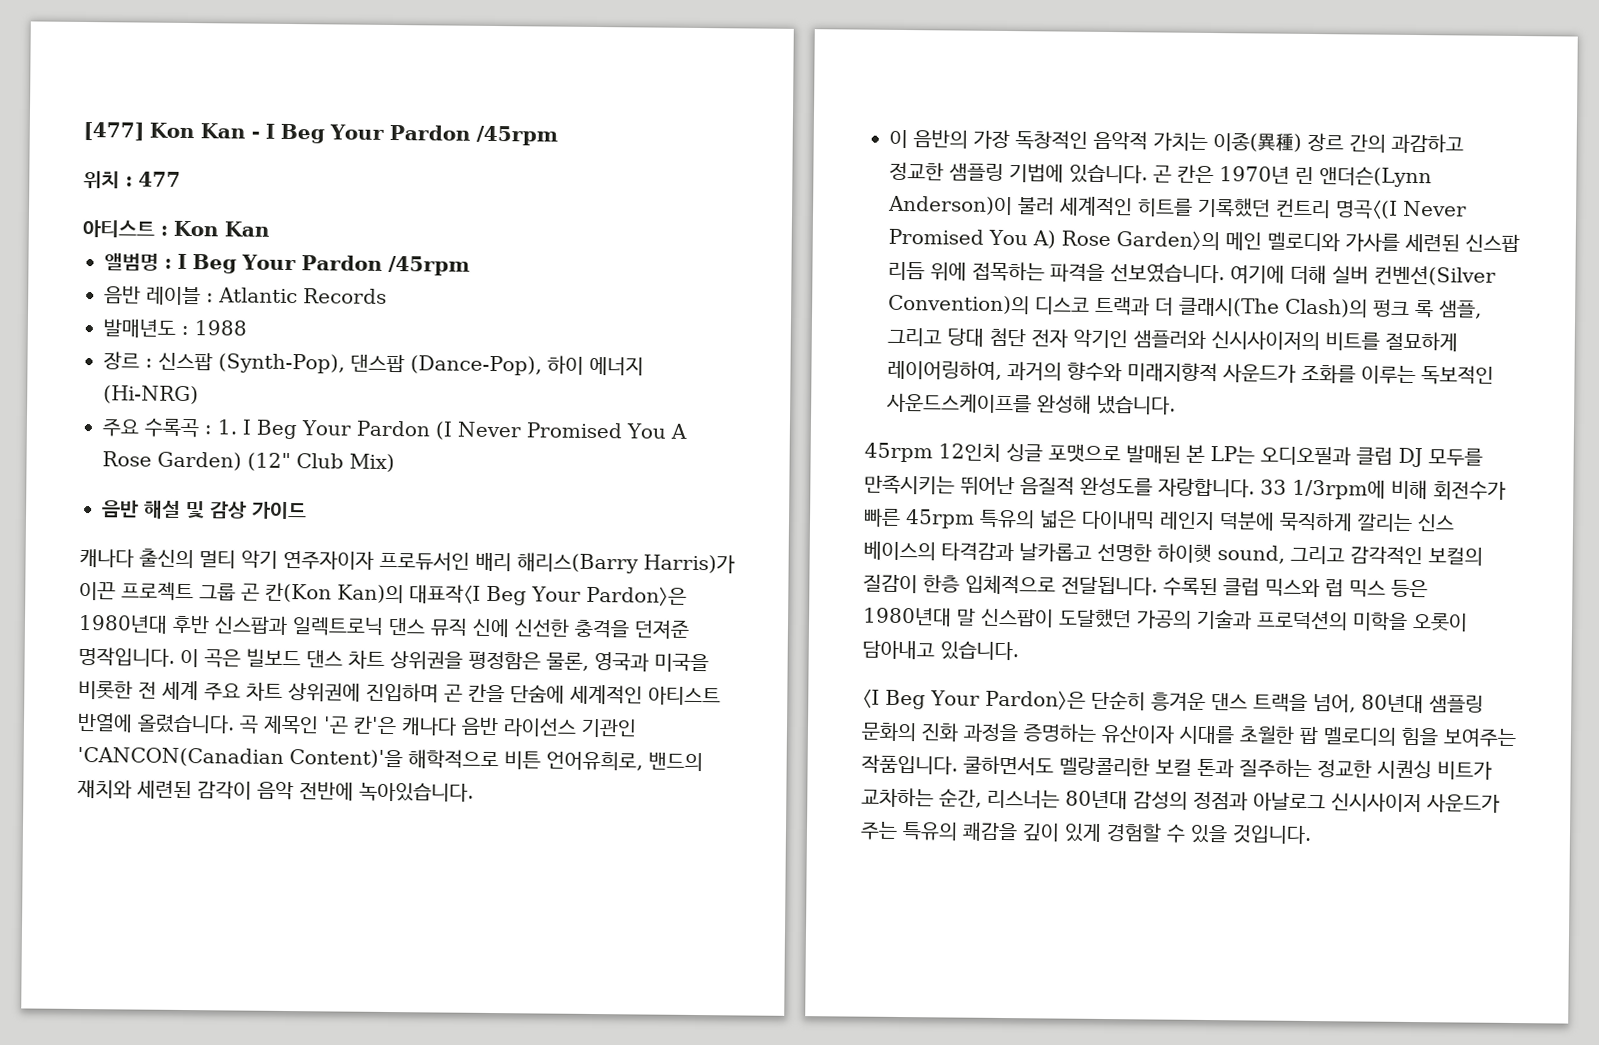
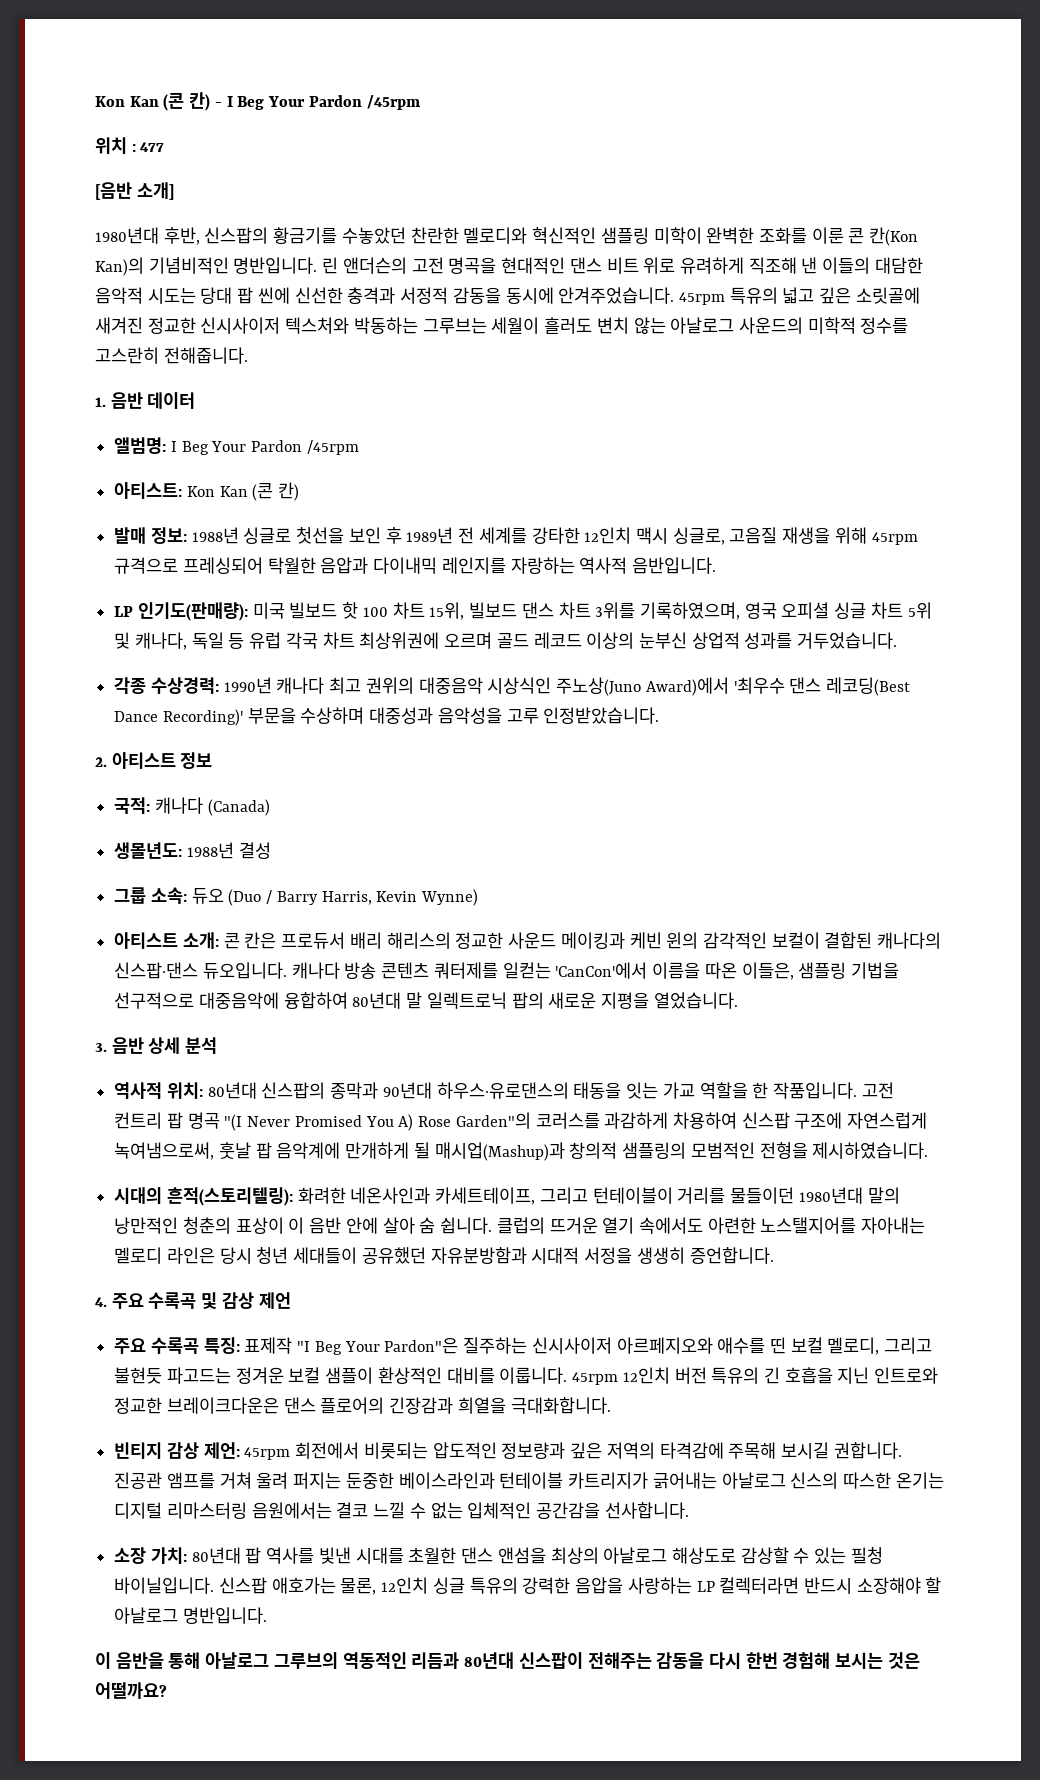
- [477] Kon Kan - I Beg Your Pardon /45rpm
+ Kon Kan (콘 칸) - I Beg Your Pardon /45rpm
- 아티스트 : Kon Kan
- 앨범명 : I Beg Your Pardon /45rpm
- 음반 레이블 : Atlantic Records
- 발매년도 : 1988
- 장르 : 신스팝 (Synth-Pop), 댄스팝 (Dance-Pop), 하이 에너지 (Hi-NRG)
- 주요 수록곡 : 1. I Beg Your Pardon (I Never Promised You A Rose Garden) (12" Club Mix)
- 음반 해설 및 감상 가이드
- 캐나다 출신의 멀티 악기 연주자이자 프로듀서인 배리 해리스(Barry Harris)가 이끈 프로젝트 그룹 곤 칸(Kon Kan)의 대표작〈I Beg Your Pardon〉은 1980년대 후반 신스팝과 일렉트로닉 댄스 뮤직 신에 신선한 충격을 던져준 명작입니다. 이 곡은 빌보드 댄스 차트 상위권을 평정함은 물론, 영국과 미국을 비롯한 전 세계 주요 차트 상위권에 진입하며 곤 칸을 단숨에 세계적인 아티스트 반열에 올렸습니다. 곡 제목인 '곤 칸'은 캐나다 음반 라이선스 기관인 'CANCON(Canadian Content)'을 해학적으로 비튼 언어유희로, 밴드의 재치와 세련된 감각이 음악 전반에 녹아있습니다.
- 이 음반의 가장 독창적인 음악적 가치는 이종(異種) 장르 간의 과감하고 정교한 샘플링 기법에 있습니다. 곤 칸은 1970년 린 앤더슨(Lynn Anderson)이 불러 세계적인 히트를 기록했던 컨트리 명곡〈(I Never Promised You A) Rose Garden〉의 메인 멜로디와 가사를 세련된 신스팝 리듬 위에 접목하는 파격을 선보였습니다. 여기에 더해 실버 컨벤션(Silver Convention)의 디스코 트랙과 더 클래시(The Clash)의 펑크 록 샘플, 그리고 당대 첨단 전자 악기인 샘플러와 신시사이저의 비트를 절묘하게 레이어링하여, 과거의 향수와 미래지향적 사운드가 조화를 이루는 독보적인 사운드스케이프를 완성해 냈습니다.
- 45rpm 12인치 싱글 포맷으로 발매된 본 LP는 오디오필과 클럽 DJ 모두를 만족시키는 뛰어난 음질적 완성도를 자랑합니다. 33 1/3rpm에 비해 회전수가 빠른 45rpm 특유의 넓은 다이내믹 레인지 덕분에 묵직하게 깔리는 신스 베이스의 타격감과 날카롭고 선명한 하이햇 sound, 그리고 감각적인 보컬의 질감이 한층 입체적으로 전달됩니다. 수록된 클럽 믹스와 럽 믹스 등은 1980년대 말 신스팝이 도달했던 가공의 기술과 프로덕션의 미학을 오롯이 담아내고 있습니다.
- 〈I Beg Your Pardon〉은 단순히 흥겨운 댄스 트랙을 넘어, 80년대 샘플링 문화의 진화 과정을 증명하는 유산이자 시대를 초월한 팝 멜로디의 힘을 보여주는 작품입니다. 쿨하면서도 멜랑콜리한 보컬 톤과 질주하는 정교한 시퀀싱 비트가 교차하는 순간, 리스너는 80년대 감성의 정점과 아날로그 신시사이저 사운드가 주는 특유의 쾌감을 깊이 있게 경험할 수 있을 것입니다.
+ [음반 소개]
+ 1980년대 후반, 신스팝의 황금기를 수놓았던 찬란한 멜로디와 혁신적인 샘플링 미학이 완벽한 조화를 이룬 콘 칸(Kon Kan)의 기념비적인 명반입니다. 린 앤더슨의 고전 명곡을 현대적인 댄스 비트 위로 유려하게 직조해 낸 이들의 대담한 음악적 시도는 당대 팝 씬에 신선한 충격과 서정적 감동을 동시에 안겨주었습니다. 45rpm 특유의 넓고 깊은 소릿골에 새겨진 정교한 신시사이저 텍스처와 박동하는 그루브는 세월이 흘러도 변치 않는 아날로그 사운드의 미학적 정수를 고스란히 전해줍니다.
+ 1. 음반 데이터
+ 앨범명: I Beg Your Pardon /45rpm
+ 아티스트: Kon Kan (콘 칸)
+ 발매 정보: 1988년 싱글로 첫선을 보인 후 1989년 전 세계를 강타한 12인치 맥시 싱글로, 고음질 재생을 위해 45rpm 규격으로 프레싱되어 탁월한 음압과 다이내믹 레인지를 자랑하는 역사적 음반입니다.
+ LP 인기도(판매량): 미국 빌보드 핫 100 차트 15위, 빌보드 댄스 차트 3위를 기록하였으며, 영국 오피셜 싱글 차트 5위 및 캐나다, 독일 등 유럽 각국 차트 최상위권에 오르며 골드 레코드 이상의 눈부신 상업적 성과를 거두었습니다.
+ 각종 수상경력: 1990년 캐나다 최고 권위의 대중음악 시상식인 주노상(Juno Award)에서 '최우수 댄스 레코딩(Best Dance Recording)' 부문을 수상하며 대중성과 음악성을 고루 인정받았습니다.
+ 2. 아티스트 정보
+ 국적: 캐나다 (Canada)
+ 생몰년도: 1988년 결성
+ 그룹 소속: 듀오 (Duo / Barry Harris, Kevin Wynne)
+ 아티스트 소개: 콘 칸은 프로듀서 배리 해리스의 정교한 사운드 메이킹과 케빈 윈의 감각적인 보컬이 결합된 캐나다의 신스팝·댄스 듀오입니다. 캐나다 방송 콘텐츠 쿼터제를 일컫는 'CanCon'에서 이름을 따온 이들은, 샘플링 기법을 선구적으로 대중음악에 융합하여 80년대 말 일렉트로닉 팝의 새로운 지평을 열었습니다.
+ 3. 음반 상세 분석
+ 역사적 위치: 80년대 신스팝의 종막과 90년대 하우스·유로댄스의 태동을 잇는 가교 역할을 한 작품입니다. 고전 컨트리 팝 명곡 "(I Never Promised You A) Rose Garden"의 코러스를 과감하게 차용하여 신스팝 구조에 자연스럽게 녹여냄으로써, 훗날 팝 음악계에 만개하게 될 매시업(Mashup)과 창의적 샘플링의 모범적인 전형을 제시하였습니다.
+ 시대의 흔적(스토리텔링): 화려한 네온사인과 카세트테이프, 그리고 턴테이블이 거리를 물들이던 1980년대 말의 낭만적인 청춘의 표상이 이 음반 안에 살아 숨 쉽니다. 클럽의 뜨거운 열기 속에서도 아련한 노스탤지어를 자아내는 멜로디 라인은 당시 청년 세대들이 공유했던 자유분방함과 시대적 서정을 생생히 증언합니다.
+ 4. 주요 수록곡 및 감상 제언
+ 주요 수록곡 특징: 표제작 "I Beg Your Pardon"은 질주하는 신시사이저 아르페지오와 애수를 띤 보컬 멜로디, 그리고 불현듯 파고드는 정겨운 보컬 샘플이 환상적인 대비를 이룹니다. 45rpm 12인치 버전 특유의 긴 호흡을 지닌 인트로와 정교한 브레이크다운은 댄스 플로어의 긴장감과 희열을 극대화합니다.
+ 빈티지 감상 제언: 45rpm 회전에서 비롯되는 압도적인 정보량과 깊은 저역의 타격감에 주목해 보시길 권합니다. 진공관 앰프를 거쳐 울려 퍼지는 둔중한 베이스라인과 턴테이블 카트리지가 긁어내는 아날로그 신스의 따스한 온기는 디지털 리마스터링 음원에서는 결코 느낄 수 없는 입체적인 공간감을 선사합니다.
+ 소장 가치: 80년대 팝 역사를 빛낸 시대를 초월한 댄스 앤섬을 최상의 아날로그 해상도로 감상할 수 있는 필청 바이닐입니다. 신스팝 애호가는 물론, 12인치 싱글 특유의 강력한 음압을 사랑하는 LP 컬렉터라면 반드시 소장해야 할 아날로그 명반입니다.
+ 이 음반을 통해 아날로그 그루브의 역동적인 리듬과 80년대 신스팝이 전해주는 감동을 다시 한번 경험해 보시는 것은 어떨까요?

